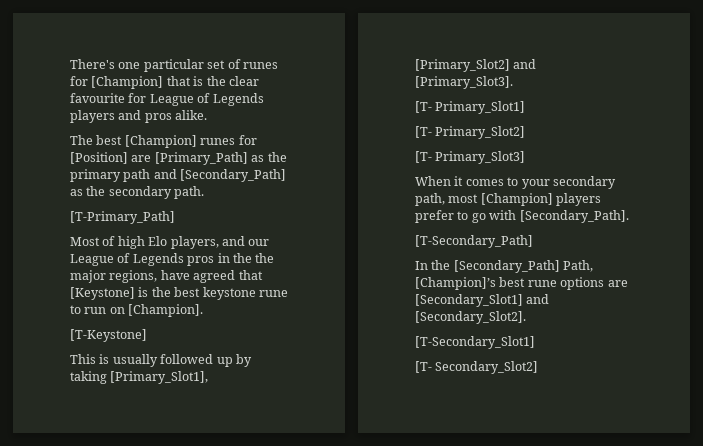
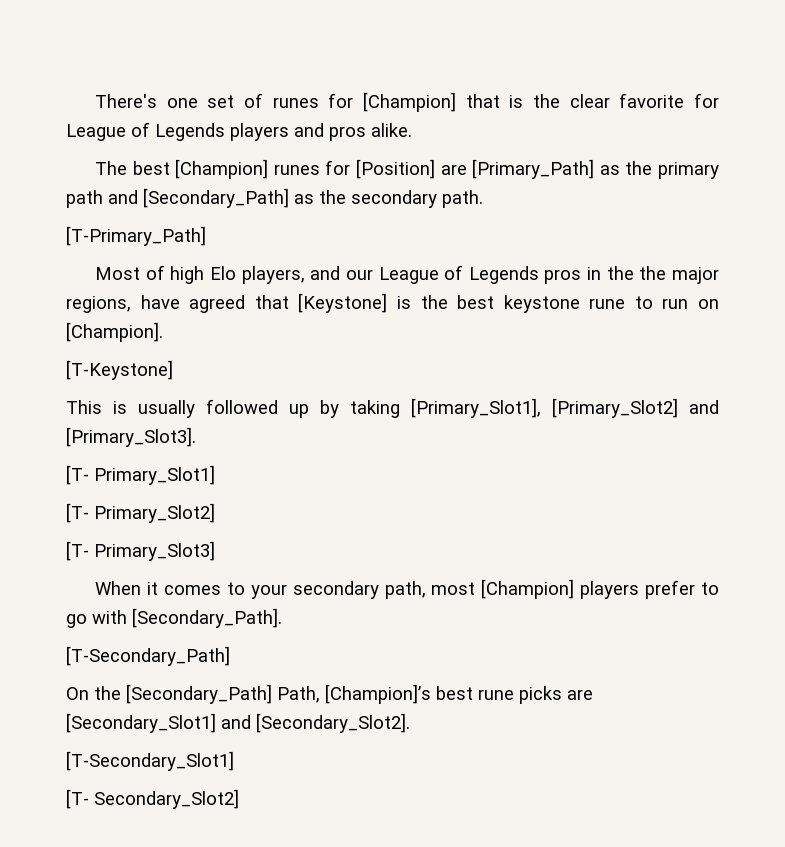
- There's one particular set of runes for [Champion] that is the clear favourite for League of Legends players and pros alike.
+ There's one set of runes for [Champion] that is the clear favorite for League of Legends players and pros alike.
- In the [Secondary_Path] Path, [Champion]’s best rune options are [Secondary_Slot1] and [Secondary_Slot2].
+ On the [Secondary_Path] Path, [Champion]’s best rune picks are [Secondary_Slot1] and [Secondary_Slot2].

